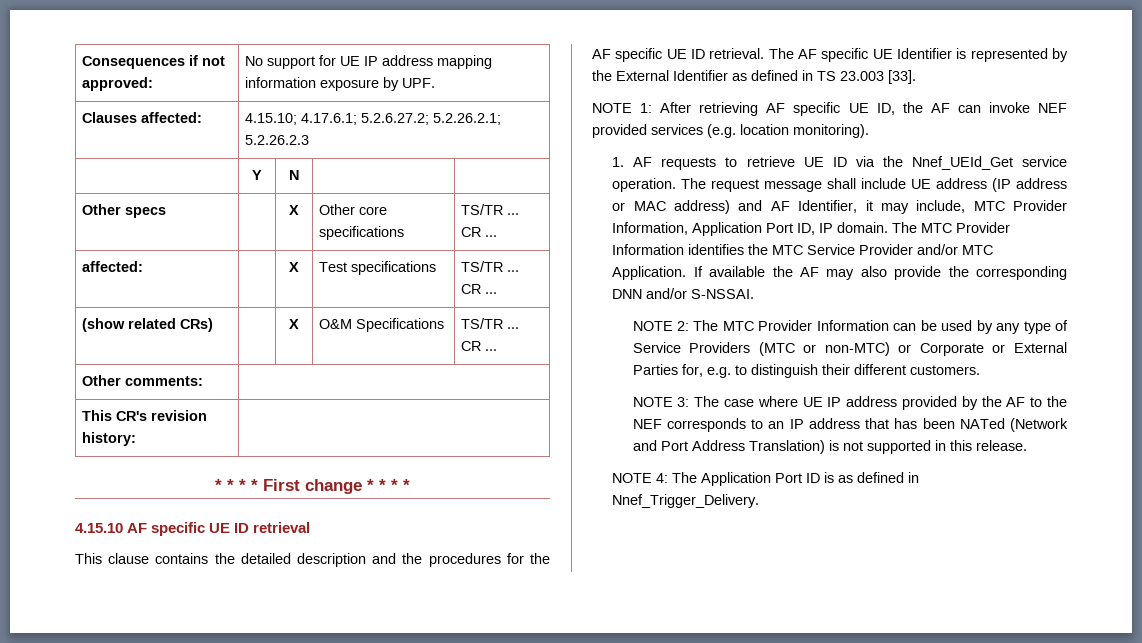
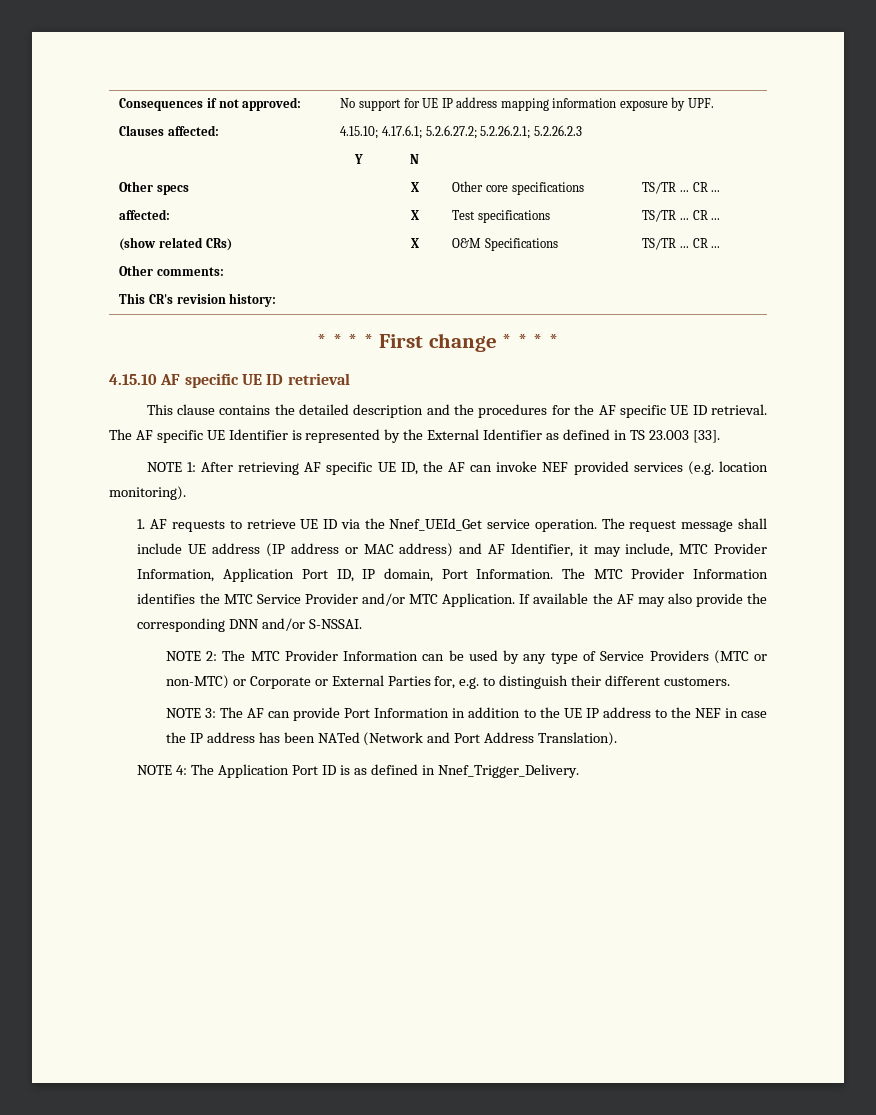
- The request message shall include UE address (IP address or MAC address) and AF Identifier, it may include, MTC Provider Information, Application Port ID, IP domain.
+ The request message shall include UE address (IP address or MAC address) and AF Identifier, it may include, MTC Provider Information, Application Port ID, IP domain, Port Information.
- NOTE 3: The case where UE IP address provided by the AF to the NEF corresponds to an IP address that has been NATed (Network and Port Address Translation) is not supported in this release.
+ NOTE 3: The AF can provide Port Information in addition to the UE IP address to the NEF in case the IP address has been NATed (Network and Port Address Translation).

